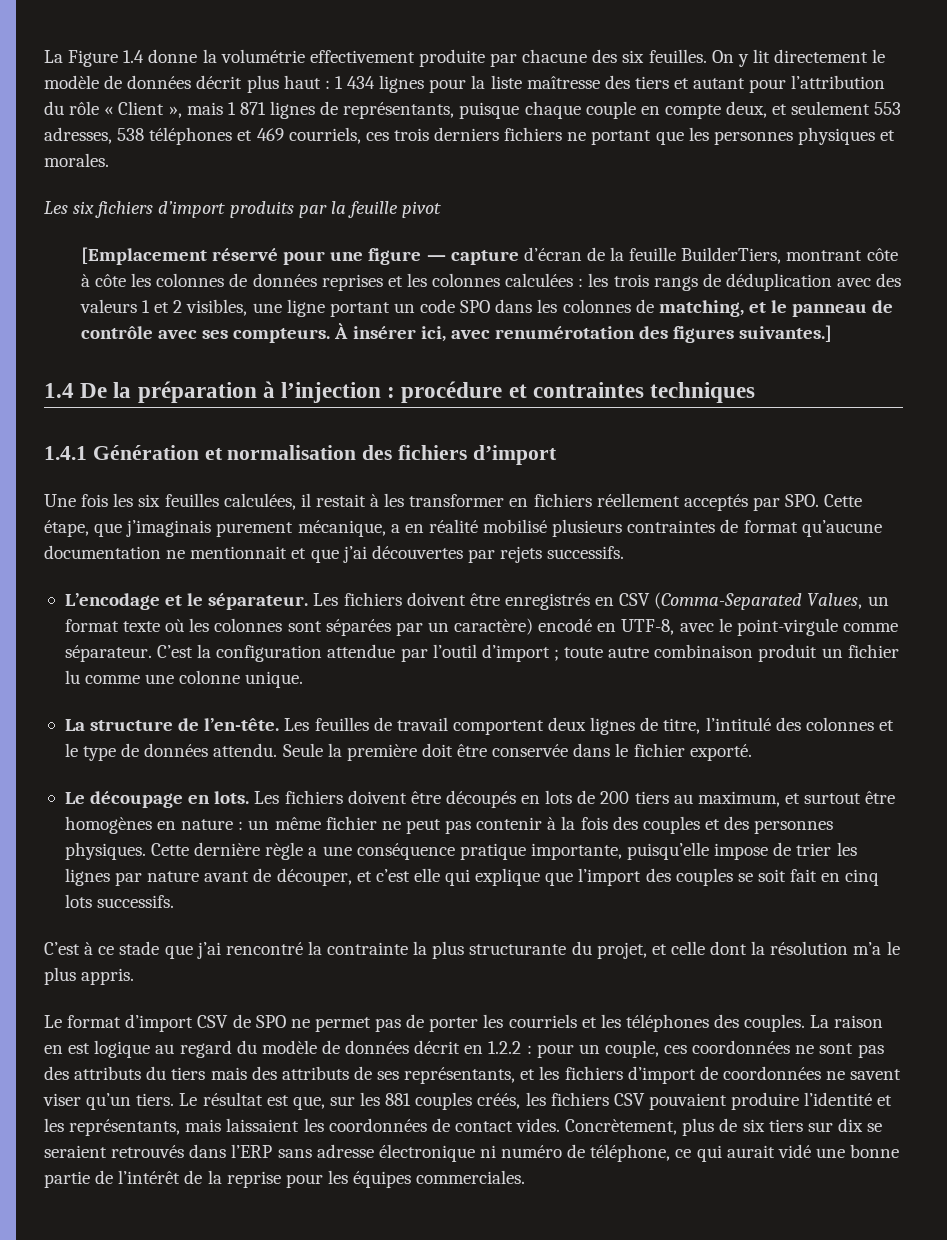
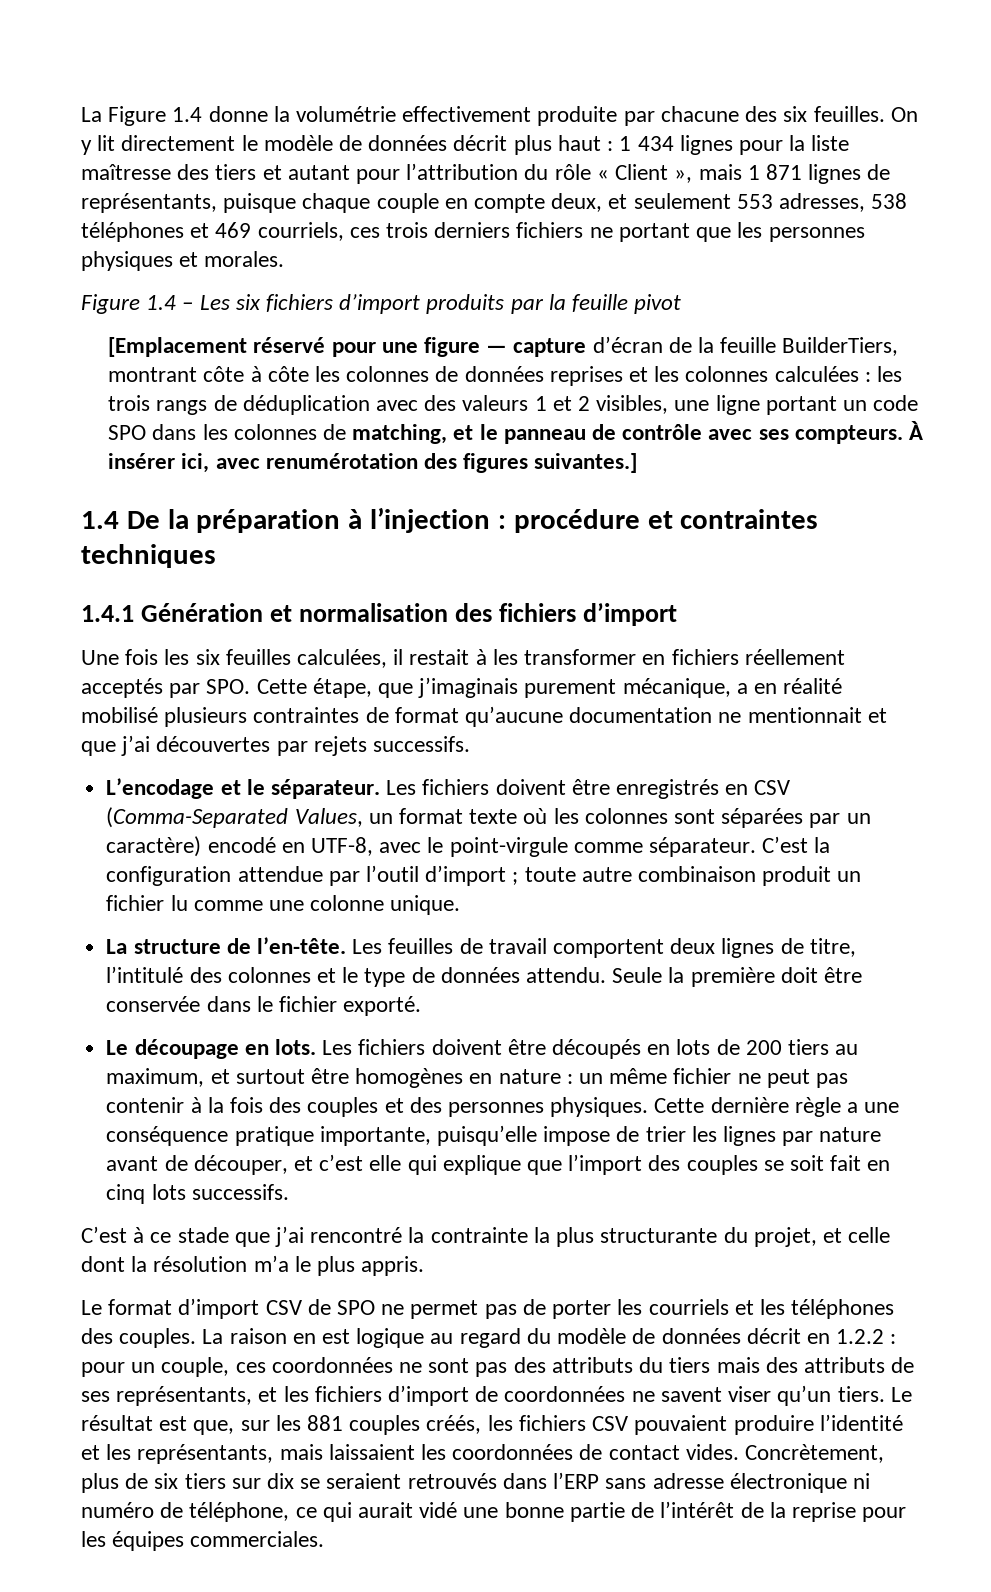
- Les six fichiers d’import produits par la feuille pivot
+ Figure 1.4 – Les six fichiers d’import produits par la feuille pivot

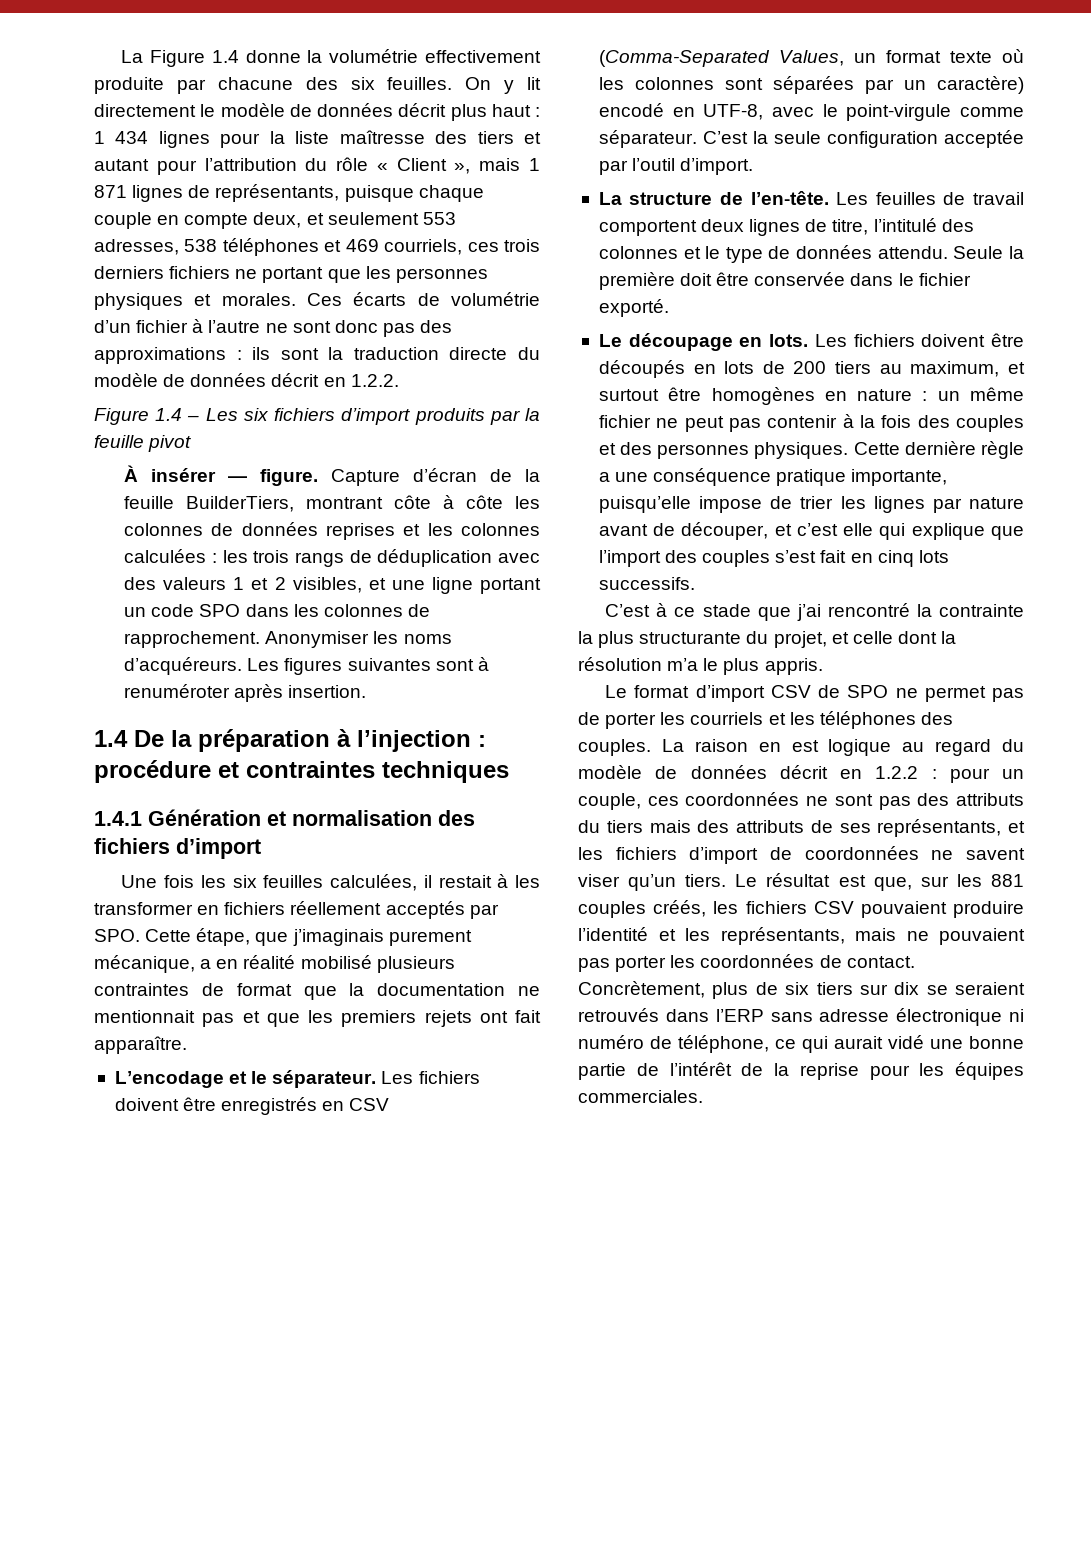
+ Ces écarts de volumétrie d’un fichier à l’autre ne sont donc pas des approximations : ils sont la traduction directe du modèle de données décrit en 1.2.2.
- [Emplacement réservé pour une figure — capture d’écran de la feuille BuilderTiers, montrant côte à côte les colonnes de données reprises et les colonnes calculées : les trois rangs de déduplication avec des valeurs 1 et 2 visibles, une ligne portant un code SPO dans les colonnes de matching, et le panneau de contrôle avec ses compteurs. À insérer ici, avec renumérotation des figures suivantes.]
+ À insérer — figure. Capture d’écran de la feuille BuilderTiers, montrant côte à côte les colonnes de données reprises et les colonnes calculées : les trois rangs de déduplication avec des valeurs 1 et 2 visibles, et une ligne portant un code SPO dans les colonnes de rapprochement. Anonymiser les noms d’acquéreurs. Les figures suivantes sont à renuméroter après insertion.
- Une fois les six feuilles calculées, il restait à les transformer en fichiers réellement acceptés par SPO. Cette étape, que j’imaginais purement mécanique, a en réalité mobilisé plusieurs contraintes de format qu’aucune documentation ne mentionnait et que j’ai découvertes par rejets successifs.
+ Une fois les six feuilles calculées, il restait à les transformer en fichiers réellement acceptés par SPO. Cette étape, que j’imaginais purement mécanique, a en réalité mobilisé plusieurs contraintes de format que la documentation ne mentionnait pas et que les premiers rejets ont fait apparaître.
- C’est la configuration attendue par l’outil d’import ; toute autre combinaison produit un fichier lu comme une colonne unique.
+ C’est la seule configuration acceptée par l’outil d’import.
- Cette dernière règle a une conséquence pratique importante, puisqu’elle impose de trier les lignes par nature avant de découper, et c’est elle qui explique que l’import des couples se soit fait en cinq lots successifs.
+ Cette dernière règle a une conséquence pratique importante, puisqu’elle impose de trier les lignes par nature avant de découper, et c’est elle qui explique que l’import des couples s’est fait en cinq lots successifs.
- Le résultat est que, sur les 881 couples créés, les fichiers CSV pouvaient produire l’identité et les représentants, mais laissaient les coordonnées de contact vides.
+ Le résultat est que, sur les 881 couples créés, les fichiers CSV pouvaient produire l’identité et les représentants, mais ne pouvaient pas porter les coordonnées de contact.

